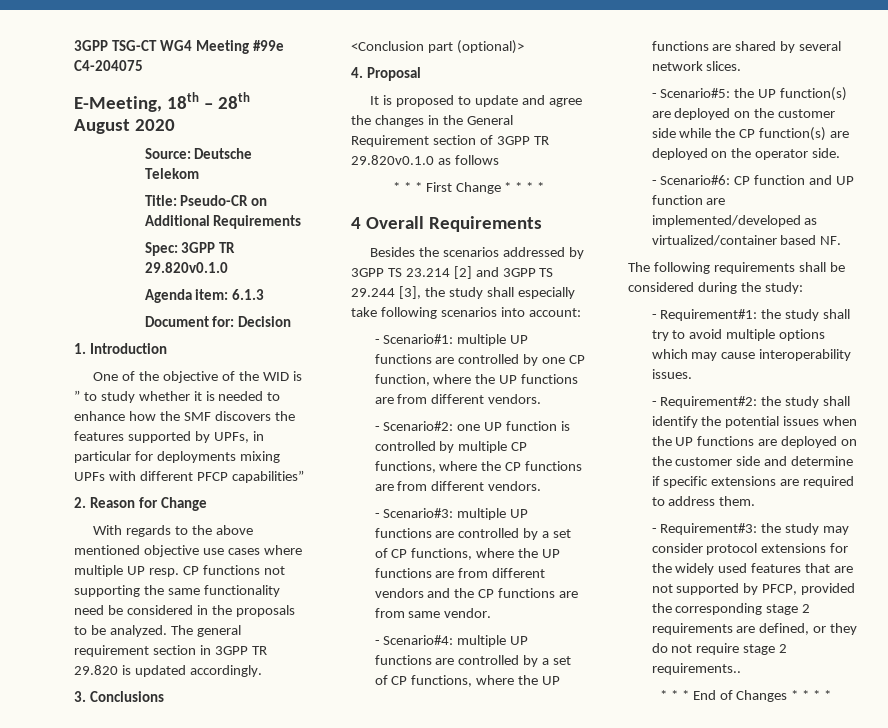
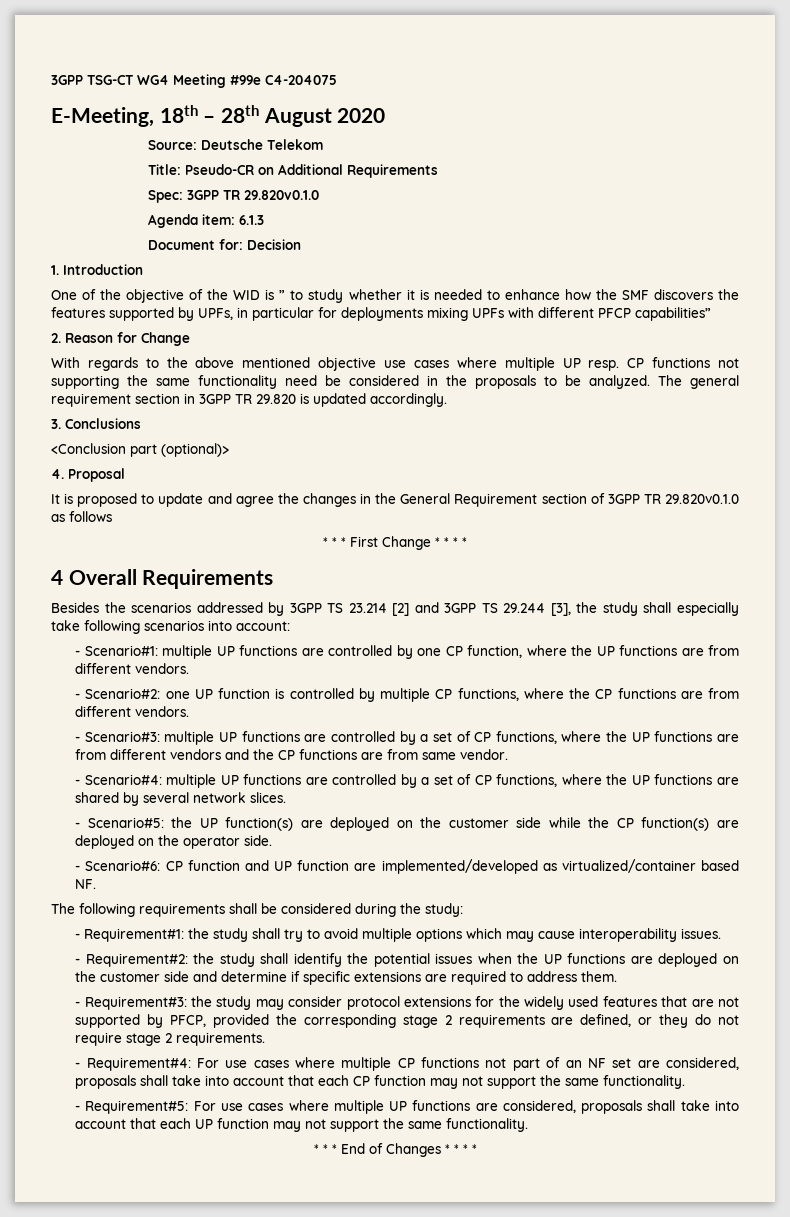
- - Requirement#3: the study may consider protocol extensions for the widely used features that are not supported by PFCP, provided the corresponding stage 2 requirements are defined, or they do not require stage 2 requirements..
+ - Requirement#3: the study may consider protocol extensions for the widely used features that are not supported by PFCP, provided the corresponding stage 2 requirements are defined, or they do not require stage 2 requirements.
+ - Requirement#4: For use cases where multiple CP functions not part of an NF set are considered, proposals shall take into account that each CP function may not support the same functionality.
+ - Requirement#5: For use cases where multiple UP functions are considered, proposals shall take into account that each UP function may not support the same functionality.

